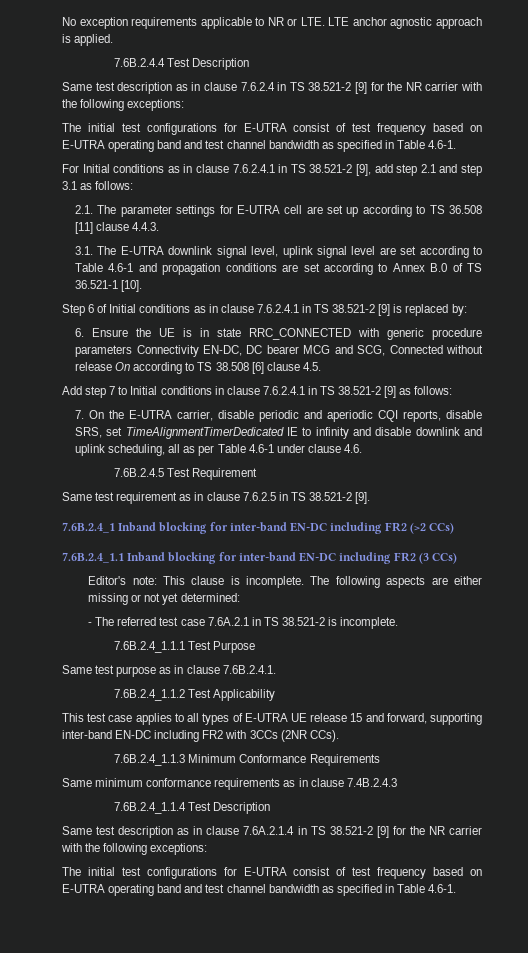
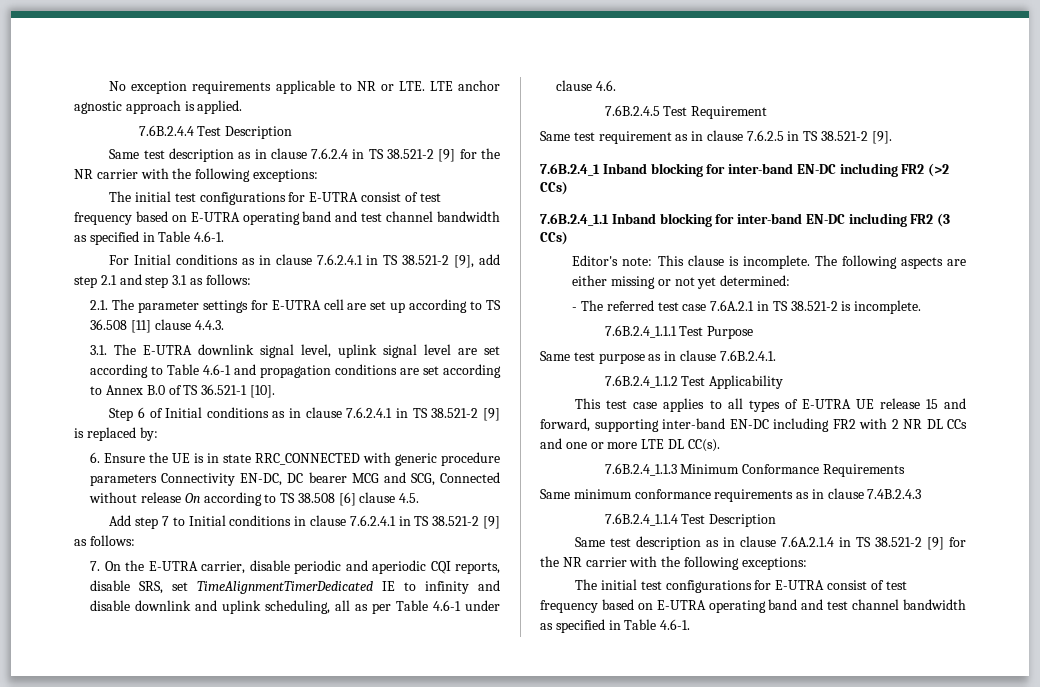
- This test case applies to all types of E-UTRA UE release 15 and forward, supporting inter-band EN-DC including FR2 with 3CCs (2NR CCs).
+ This test case applies to all types of E-UTRA UE release 15 and forward, supporting inter-band EN-DC including FR2 with 2 NR DL CCs and one or more LTE DL CC(s).

